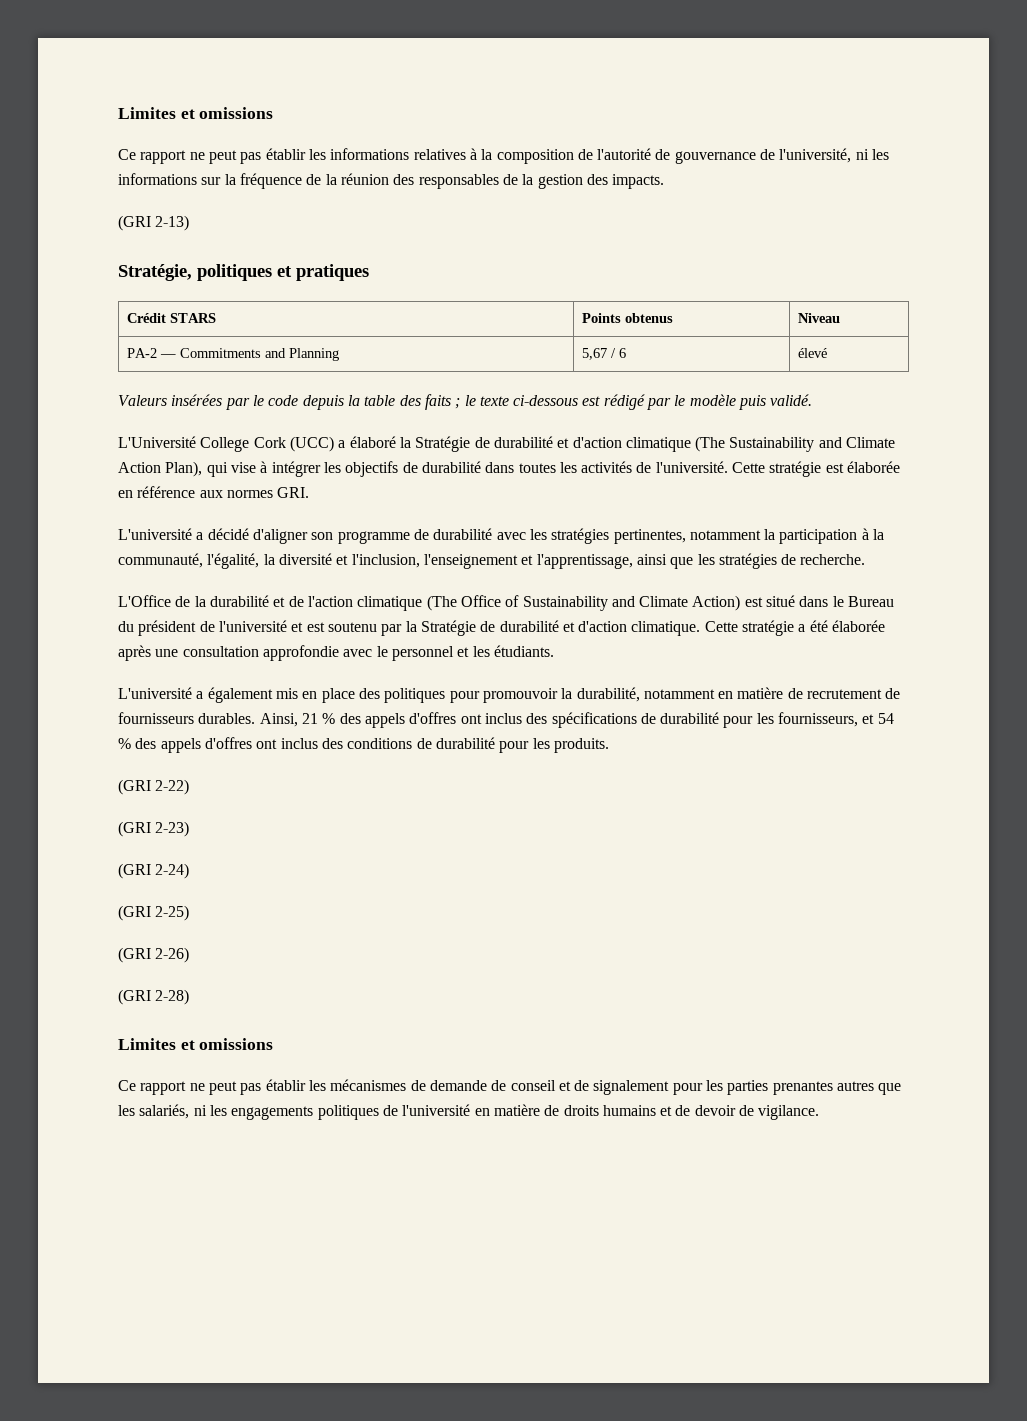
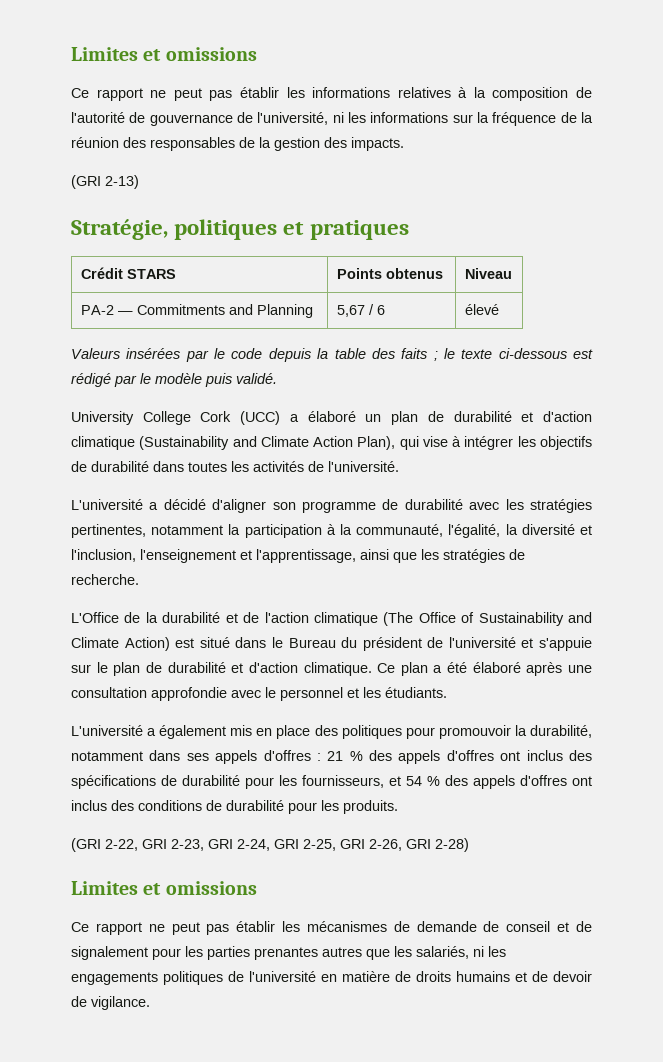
- L'Université College Cork (UCC) a élaboré la Stratégie de durabilité et d'action climatique (The Sustainability and Climate Action Plan), qui vise à intégrer les objectifs de durabilité dans toutes les activités de l'université. Cette stratégie est élaborée en référence aux normes GRI.
+ University College Cork (UCC) a élaboré un plan de durabilité et d'action climatique (Sustainability and Climate Action Plan), qui vise à intégrer les objectifs de durabilité dans toutes les activités de l'université.
- L'Office de la durabilité et de l'action climatique (The Office of Sustainability and Climate Action) est situé dans le Bureau du président de l'université et est soutenu par la Stratégie de durabilité et d'action climatique.
+ L'Office de la durabilité et de l'action climatique (The Office of Sustainability and Climate Action) est situé dans le Bureau du président de l'université et s'appuie sur le plan de durabilité et d'action climatique.
- Cette stratégie a été élaborée après une consultation approfondie avec le personnel et les étudiants.
+ Ce plan a été élaboré après une consultation approfondie avec le personnel et les étudiants.
- L'université a également mis en place des politiques pour promouvoir la durabilité, notamment en matière de recrutement de fournisseurs durables. Ainsi, 21 % des appels d'offres ont inclus des spécifications de durabilité pour les fournisseurs, et 54 % des appels d'offres ont inclus des conditions de durabilité pour les produits.
+ L'université a également mis en place des politiques pour promouvoir la durabilité, notamment dans ses appels d'offres : 21 % des appels d'offres ont inclus des spécifications de durabilité pour les fournisseurs, et 54 % des appels d'offres ont inclus des conditions de durabilité pour les produits.
- (GRI 2-22)
- (GRI 2-23)
- (GRI 2-24)
- (GRI 2-25)
- (GRI 2-26)
- (GRI 2-28)
+ (GRI 2-22, GRI 2-23, GRI 2-24, GRI 2-25, GRI 2-26, GRI 2-28)

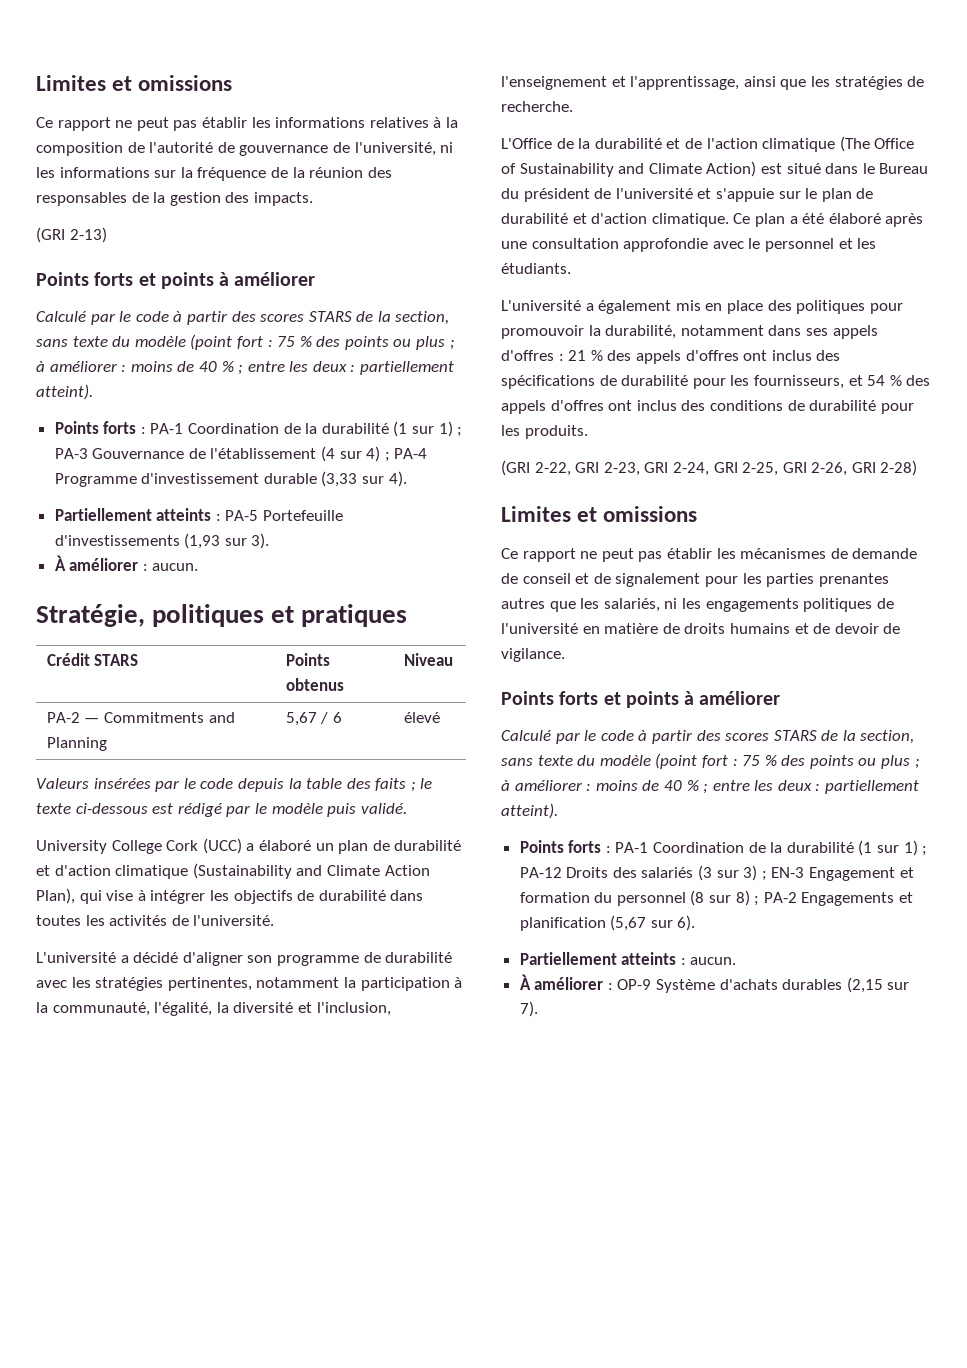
  (GRI 2-13)
+ Points forts et points à améliorer
+ Calculé par le code à partir des scores STARS de la section, sans texte du modèle (point fort : 75 % des points ou plus ; à améliorer : moins de 40 % ; entre les deux : partiellement atteint).
+ Points forts : PA-1 Coordination de la durabilité (1 sur 1) ; PA-3 Gouvernance de l'établissement (4 sur 4) ; PA-4 Programme d'investissement durable (3,33 sur 4).
+ Partiellement atteints : PA-5 Portefeuille d'investissements (1,93 sur 3).
+ À améliorer : aucun.
  Ce rapport ne peut pas établir les mécanismes de demande de conseil et de signalement pour les parties prenantes autres que les salariés, ni les engagements politiques de l'université en matière de droits humains et de devoir de vigilance.
+ Points forts et points à améliorer
+ Calculé par le code à partir des scores STARS de la section, sans texte du modèle (point fort : 75 % des points ou plus ; à améliorer : moins de 40 % ; entre les deux : partiellement atteint).
+ Points forts : PA-1 Coordination de la durabilité (1 sur 1) ; PA-12 Droits des salariés (3 sur 3) ; EN-3 Engagement et formation du personnel (8 sur 8) ; PA-2 Engagements et planification (5,67 sur 6).
+ Partiellement atteints : aucun.
+ À améliorer : OP-9 Système d'achats durables (2,15 sur 7).

